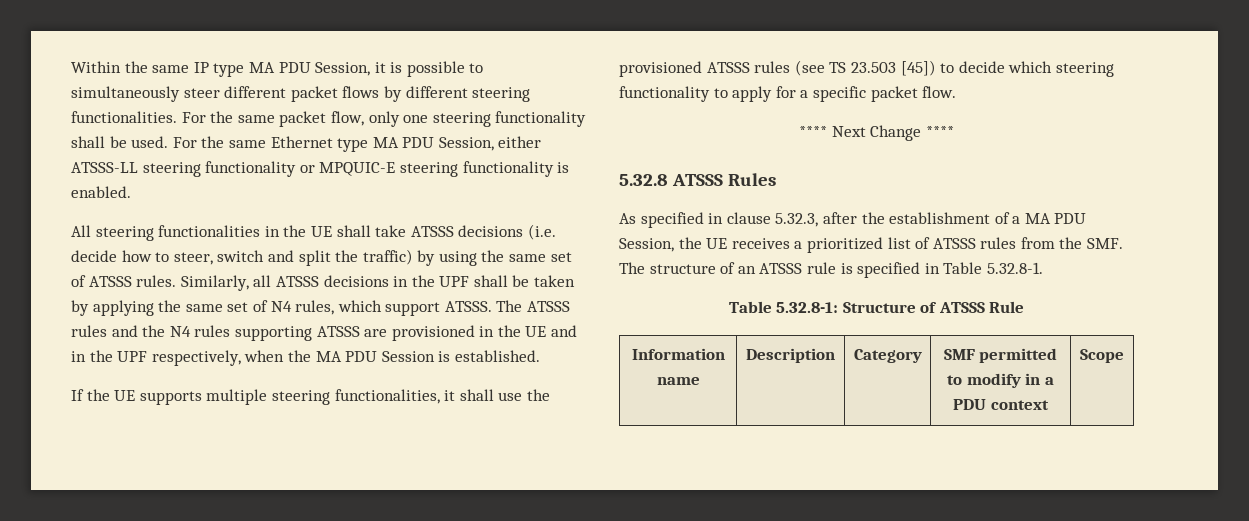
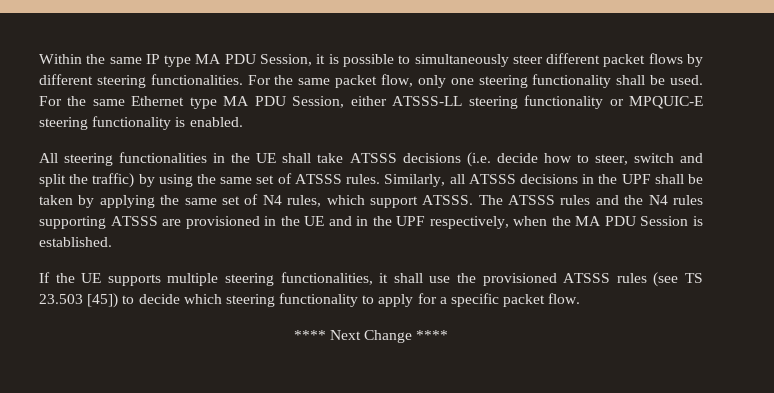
- 5.32.8 ATSSS Rules
- As specified in clause 5.32.3, after the establishment of a MA PDU Session, the UE receives a prioritized list of ATSSS rules from the SMF. The structure of an ATSSS rule is specified in Table 5.32.8-1.
- Table 5.32.8-1: Structure of ATSSS Rule
- Information name | Description | Category | SMF permitted to modify in a PDU context | Scope

